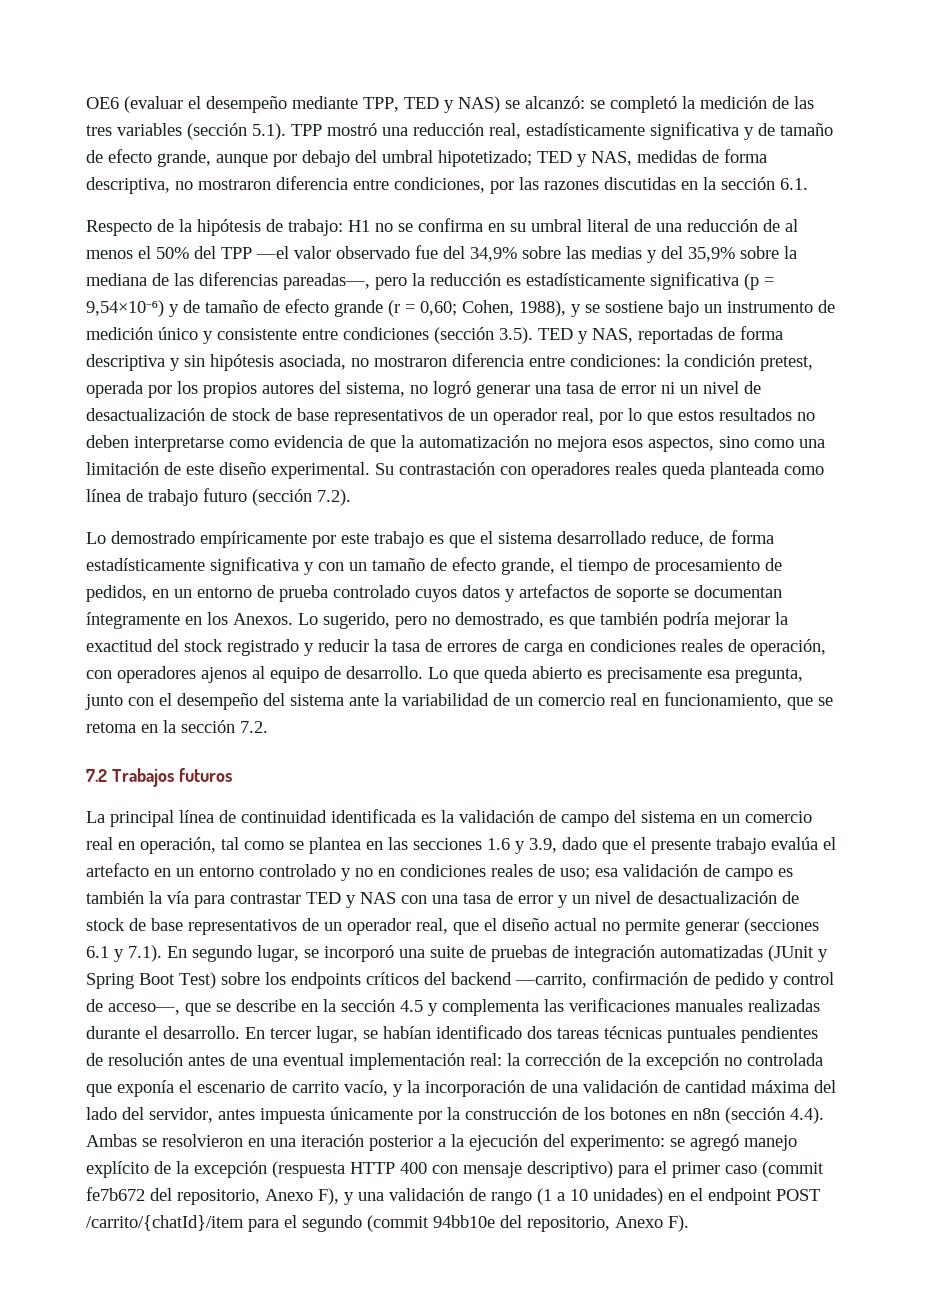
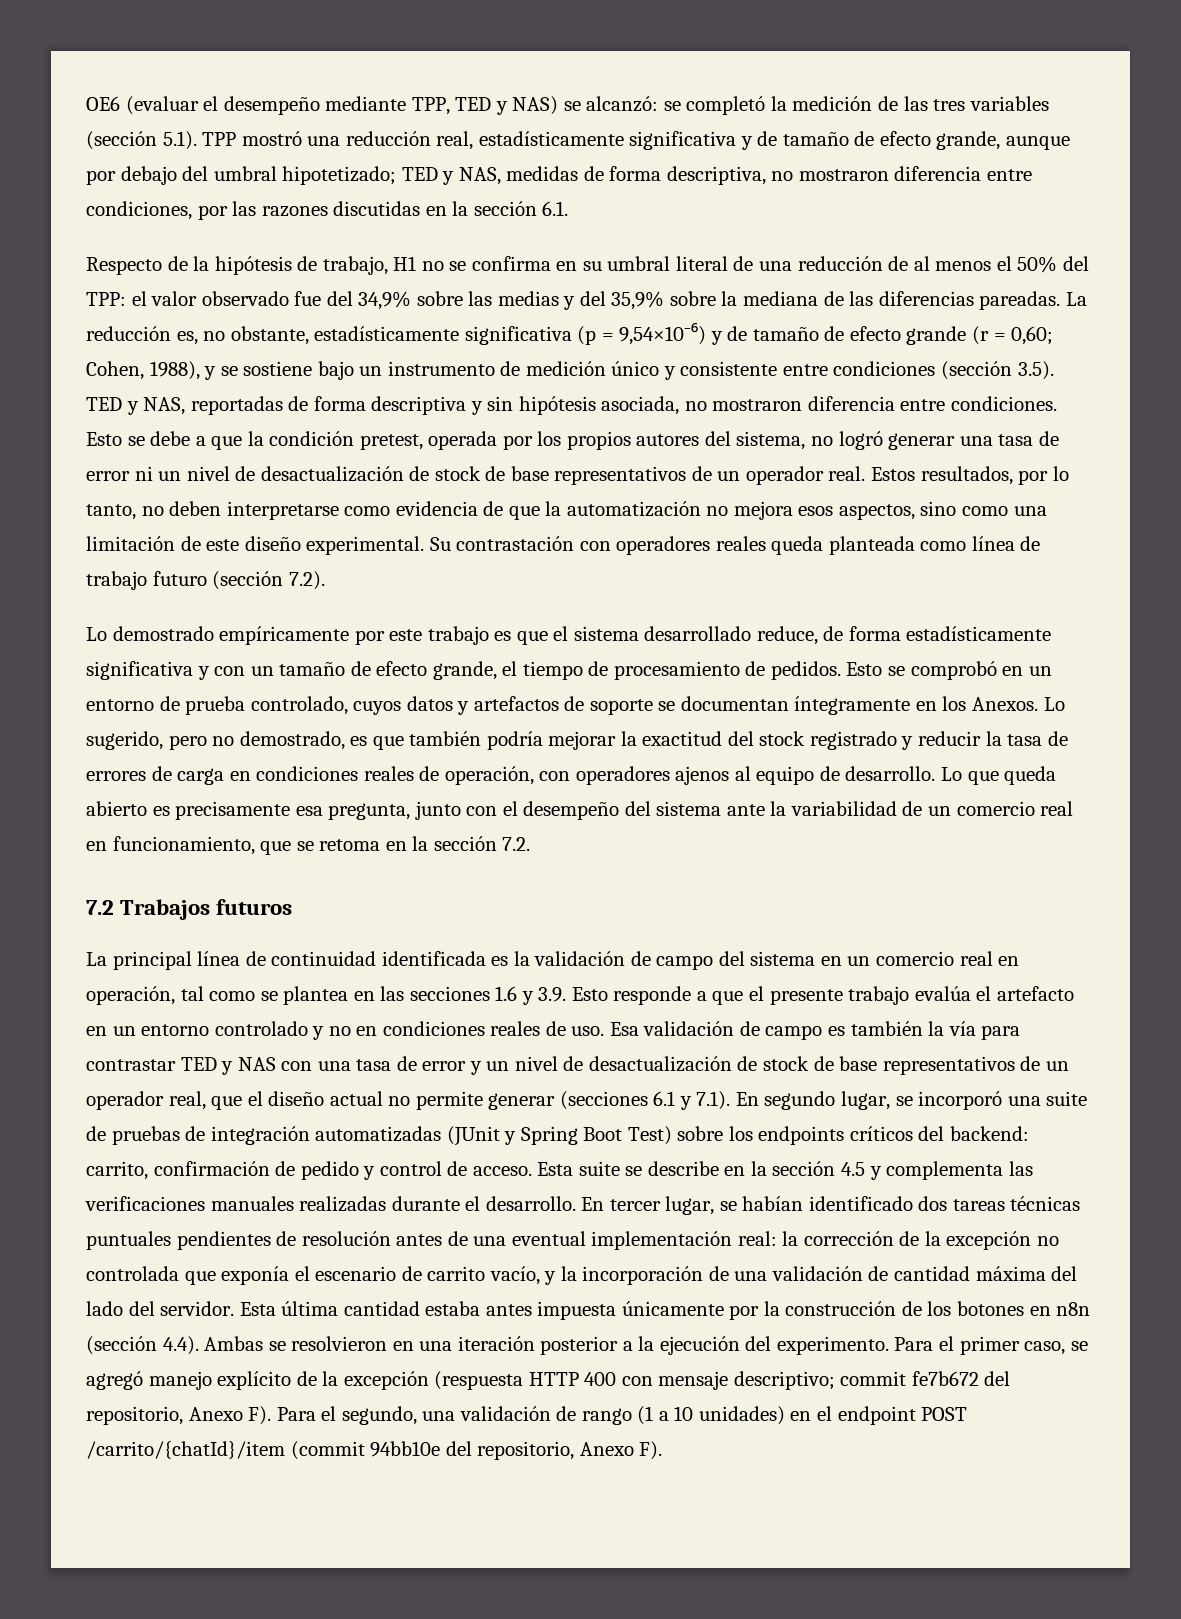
- Respecto de la hipótesis de trabajo: H1 no se confirma en su umbral literal de una reducción de al menos el 50% del TPP —el valor observado fue del 34,9% sobre las medias y del 35,9% sobre la mediana de las diferencias pareadas—, pero la reducción es estadísticamente significativa (p = 9,54×10⁻⁶) y de tamaño de efecto grande (r = 0,60;
+ Respecto de la hipótesis de trabajo, H1 no se confirma en su umbral literal de una reducción de al menos el 50% del TPP: el valor observado fue del 34,9% sobre las medias y del 35,9% sobre la mediana de las diferencias pareadas. La reducción es, no obstante, estadísticamente significativa (p = 9,54×10⁻⁶) y de tamaño de efecto grande (r = 0,60;
- Cohen, 1988), y se sostiene bajo un instrumento de medición único y consistente entre condiciones (sección 3.5). TED y NAS, reportadas de forma descriptiva y sin hipótesis asociada, no mostraron diferencia entre condiciones: la condición pretest, operada por los propios autores del sistema, no logró generar una tasa de error ni un nivel de desactualización de stock de base representativos de un operador real, por lo que estos resultados no deben interpretarse como evidencia de que la automatización no mejora esos aspectos, sino como una limitación de este diseño experimental.
+ Cohen, 1988), y se sostiene bajo un instrumento de medición único y consistente entre condiciones (sección 3.5). TED y NAS, reportadas de forma descriptiva y sin hipótesis asociada, no mostraron diferencia entre condiciones. Esto se debe a que la condición pretest, operada por los propios autores del sistema, no logró generar una tasa de error ni un nivel de desactualización de stock de base representativos de un operador real. Estos resultados, por lo tanto, no deben interpretarse como evidencia de que la automatización no mejora esos aspectos, sino como una limitación de este diseño experimental.
- Lo demostrado empíricamente por este trabajo es que el sistema desarrollado reduce, de forma estadísticamente significativa y con un tamaño de efecto grande, el tiempo de procesamiento de pedidos, en un entorno de prueba controlado cuyos datos y artefactos de soporte se documentan íntegramente en los Anexos.
+ Lo demostrado empíricamente por este trabajo es que el sistema desarrollado reduce, de forma estadísticamente significativa y con un tamaño de efecto grande, el tiempo de procesamiento de pedidos. Esto se comprobó en un entorno de prueba controlado, cuyos datos y artefactos de soporte se documentan íntegramente en los Anexos.
- La principal línea de continuidad identificada es la validación de campo del sistema en un comercio real en operación, tal como se plantea en las secciones 1.6 y 3.9, dado que el presente trabajo evalúa el artefacto en un entorno controlado y no en condiciones reales de uso; esa validación de campo es también la vía para contrastar TED y NAS con una tasa de error y un nivel de desactualización de stock de base representativos de un operador real, que el diseño actual no permite generar (secciones 6.1 y 7.1). En segundo lugar, se incorporó una suite de pruebas de integración automatizadas (JUnit y Spring Boot Test) sobre los endpoints críticos del backend —carrito, confirmación de pedido y control de acceso—, que se describe en la sección 4.5 y complementa las verificaciones manuales realizadas durante el desarrollo.
+ La principal línea de continuidad identificada es la validación de campo del sistema en un comercio real en operación, tal como se plantea en las secciones 1.6 y 3.9. Esto responde a que el presente trabajo evalúa el artefacto en un entorno controlado y no en condiciones reales de uso. Esa validación de campo es también la vía para contrastar TED y NAS con una tasa de error y un nivel de desactualización de stock de base representativos de un operador real, que el diseño actual no permite generar (secciones 6.1 y 7.1). En segundo lugar, se incorporó una suite de pruebas de integración automatizadas (JUnit y Spring Boot Test) sobre los endpoints críticos del backend: carrito, confirmación de pedido y control de acceso. Esta suite se describe en la sección 4.5 y complementa las verificaciones manuales realizadas durante el desarrollo.
- la corrección de la excepción no controlada que exponía el escenario de carrito vacío, y la incorporación de una validación de cantidad máxima del lado del servidor, antes impuesta únicamente por la construcción de los botones en n8n (sección 4.4). Ambas se resolvieron en una iteración posterior a la ejecución del experimento: se agregó manejo explícito de la excepción (respuesta HTTP 400 con mensaje descriptivo) para el primer caso (commit fe7b672 del repositorio, Anexo F), y una validación de rango (1 a 10 unidades) en el endpoint POST /carrito/{chatId}/item para el segundo (commit 94bb10e del repositorio, Anexo F).
+ la corrección de la excepción no controlada que exponía el escenario de carrito vacío, y la incorporación de una validación de cantidad máxima del lado del servidor. Esta última cantidad estaba antes impuesta únicamente por la construcción de los botones en n8n (sección 4.4). Ambas se resolvieron en una iteración posterior a la ejecución del experimento. Para el primer caso, se agregó manejo explícito de la excepción (respuesta HTTP 400 con mensaje descriptivo; commit fe7b672 del repositorio, Anexo F). Para el segundo, una validación de rango (1 a 10 unidades) en el endpoint POST /carrito/{chatId}/item (commit 94bb10e del repositorio, Anexo F).

